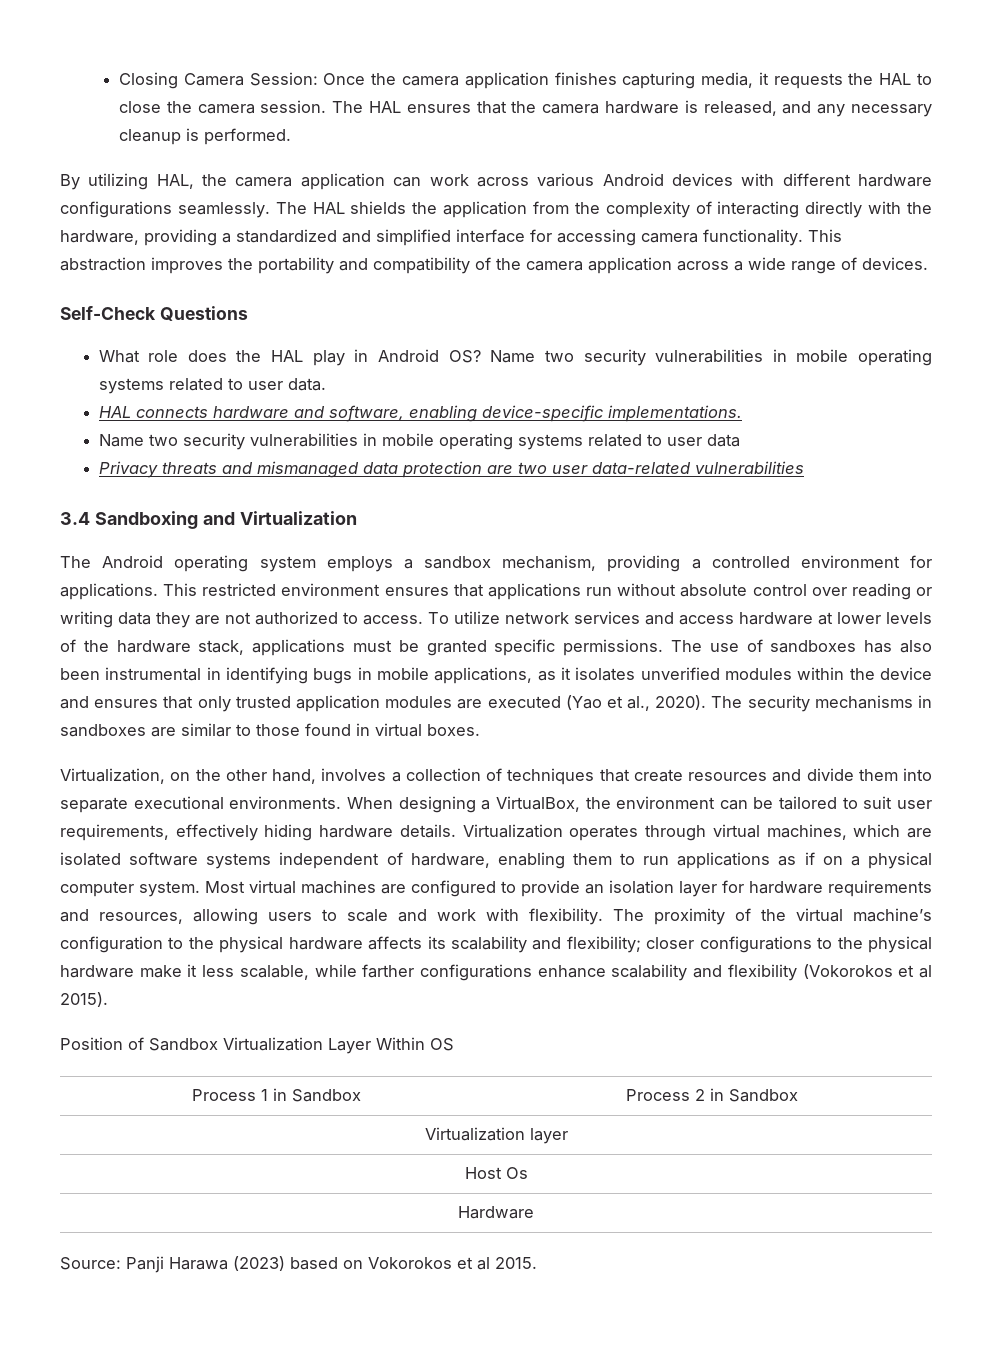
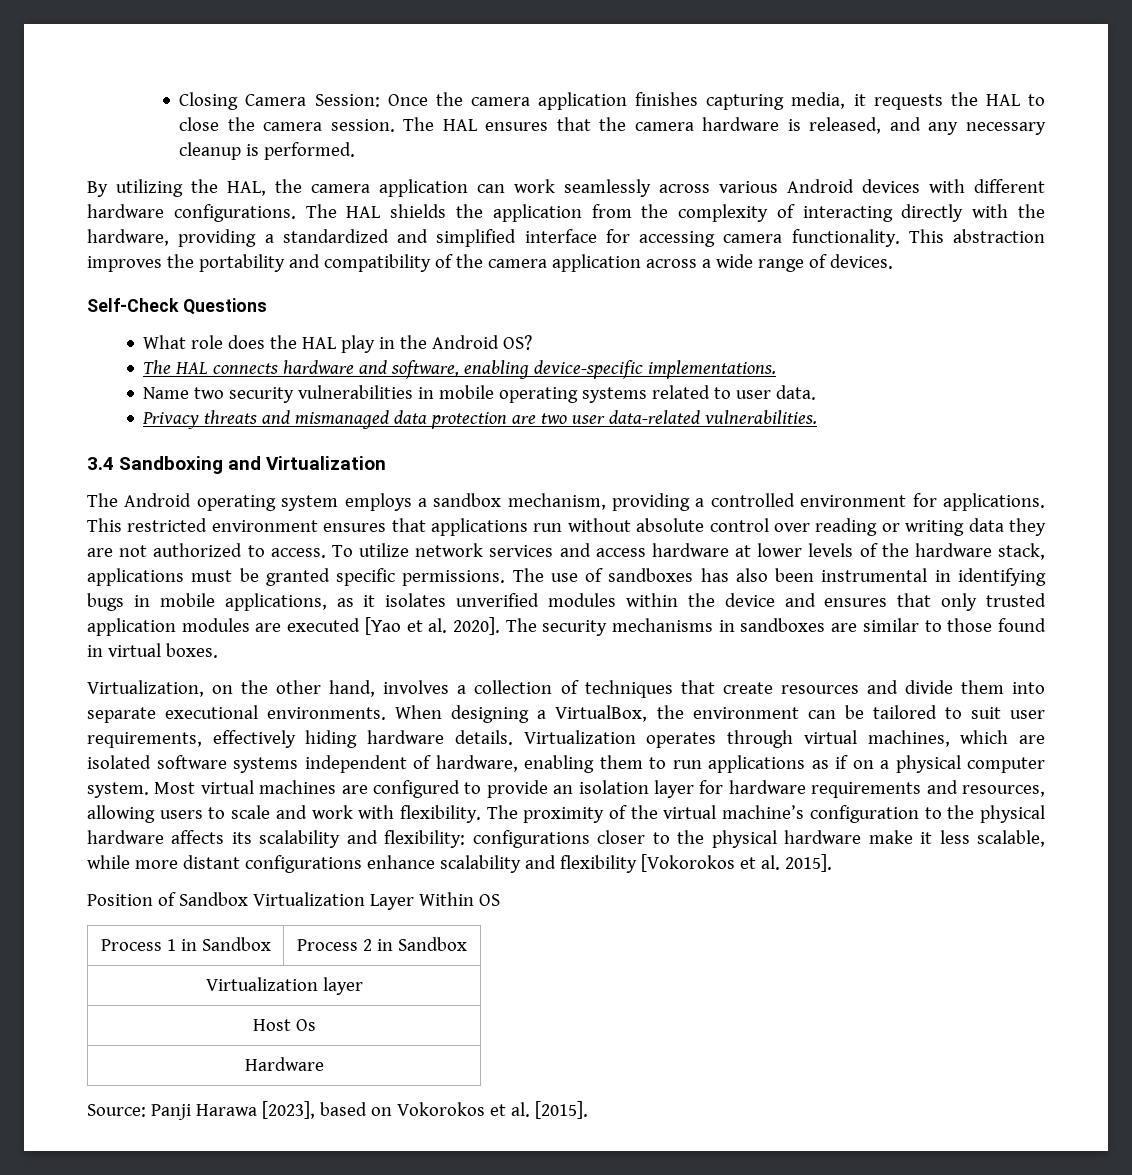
- By utilizing HAL, the camera application can work across various Android devices with different hardware configurations seamlessly.
+ By utilizing the HAL, the camera application can work seamlessly across various Android devices with different hardware configurations.
- What role does the HAL play in Android OS? Name two security vulnerabilities in mobile operating systems related to user data.
- HAL connects hardware and software, enabling device-specific implementations.
+ What role does the HAL play in the Android OS?
+ The HAL connects hardware and software, enabling device-specific implementations.
- Name two security vulnerabilities in mobile operating systems related to user data
+ Name two security vulnerabilities in mobile operating systems related to user data.
- Privacy threats and mismanaged data protection are two user data-related vulnerabilities
+ Privacy threats and mismanaged data protection are two user data-related vulnerabilities.
- The use of sandboxes has also been instrumental in identifying bugs in mobile applications, as it isolates unverified modules within the device and ensures that only trusted application modules are executed (Yao et al., 2020).
+ The use of sandboxes has also been instrumental in identifying bugs in mobile applications, as it isolates unverified modules within the device and ensures that only trusted application modules are executed [Yao et al. 2020].
- The proximity of the virtual machine’s configuration to the physical hardware affects its scalability and flexibility; closer configurations to the physical hardware make it less scalable, while farther configurations enhance scalability and flexibility (Vokorokos et al 2015).
+ The proximity of the virtual machine’s configuration to the physical hardware affects its scalability and flexibility: configurations closer to the physical hardware make it less scalable, while more distant configurations enhance scalability and flexibility [Vokorokos et al. 2015].
- Source: Panji Harawa (2023) based on Vokorokos et al 2015.
+ Source: Panji Harawa [2023], based on Vokorokos et al. [2015].

